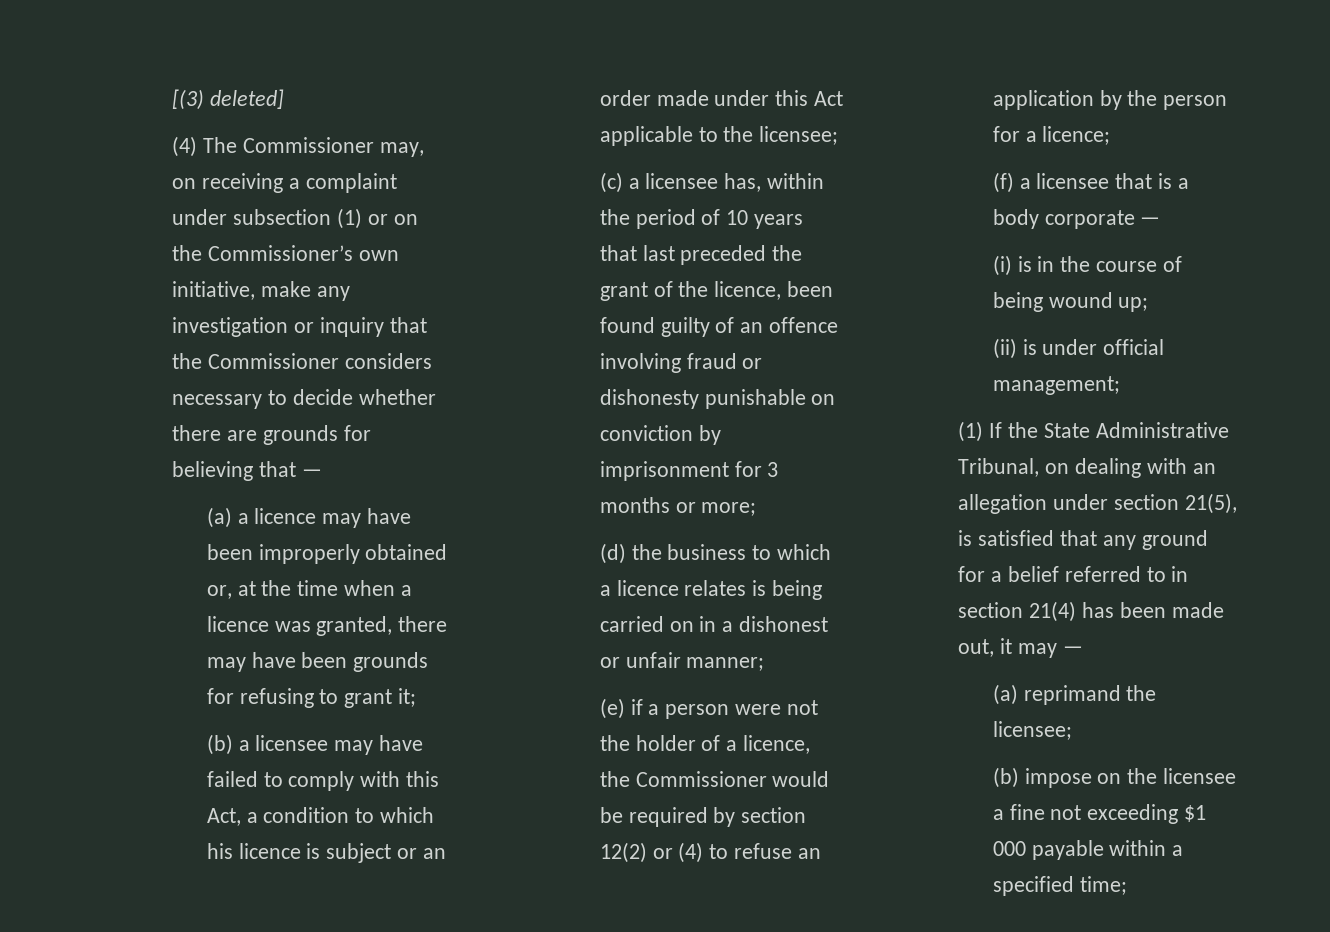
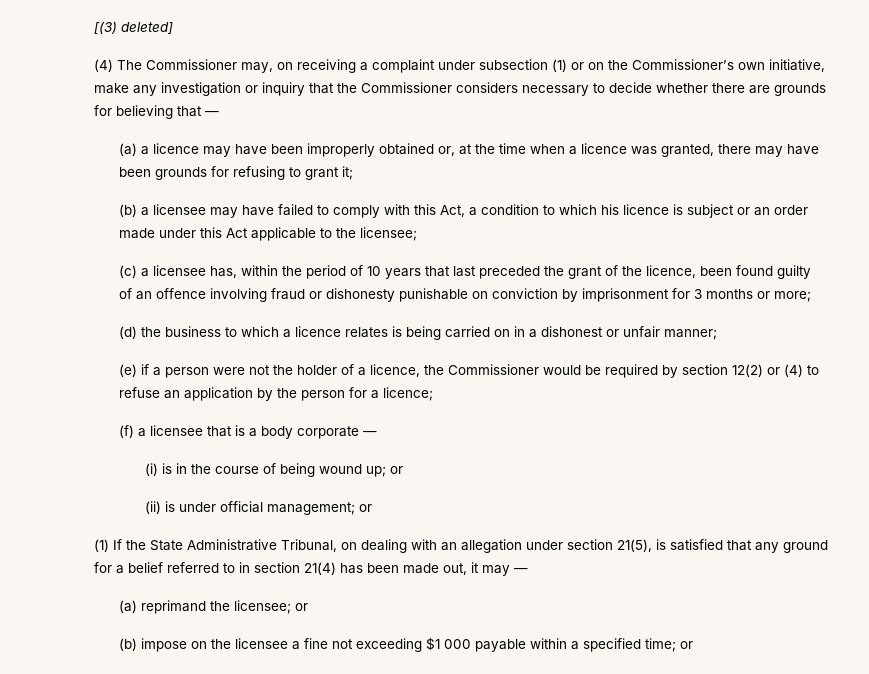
- (i) is in the course of being wound up;
+ (i) is in the course of being wound up; or
- (ii) is under official management;
+ (ii) is under official management; or
- (a) reprimand the licensee;
+ (a) reprimand the licensee; or
- (b) impose on the licensee a fine not exceeding $1 000 payable within a specified time;
+ (b) impose on the licensee a fine not exceeding $1 000 payable within a specified time; or

